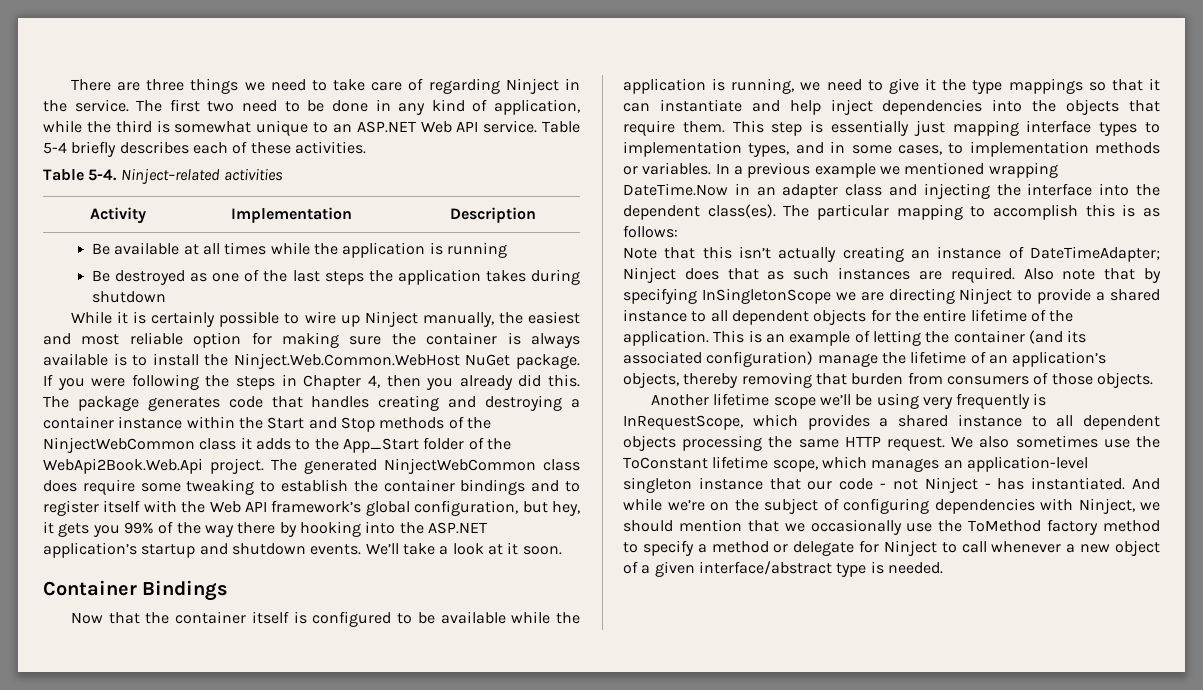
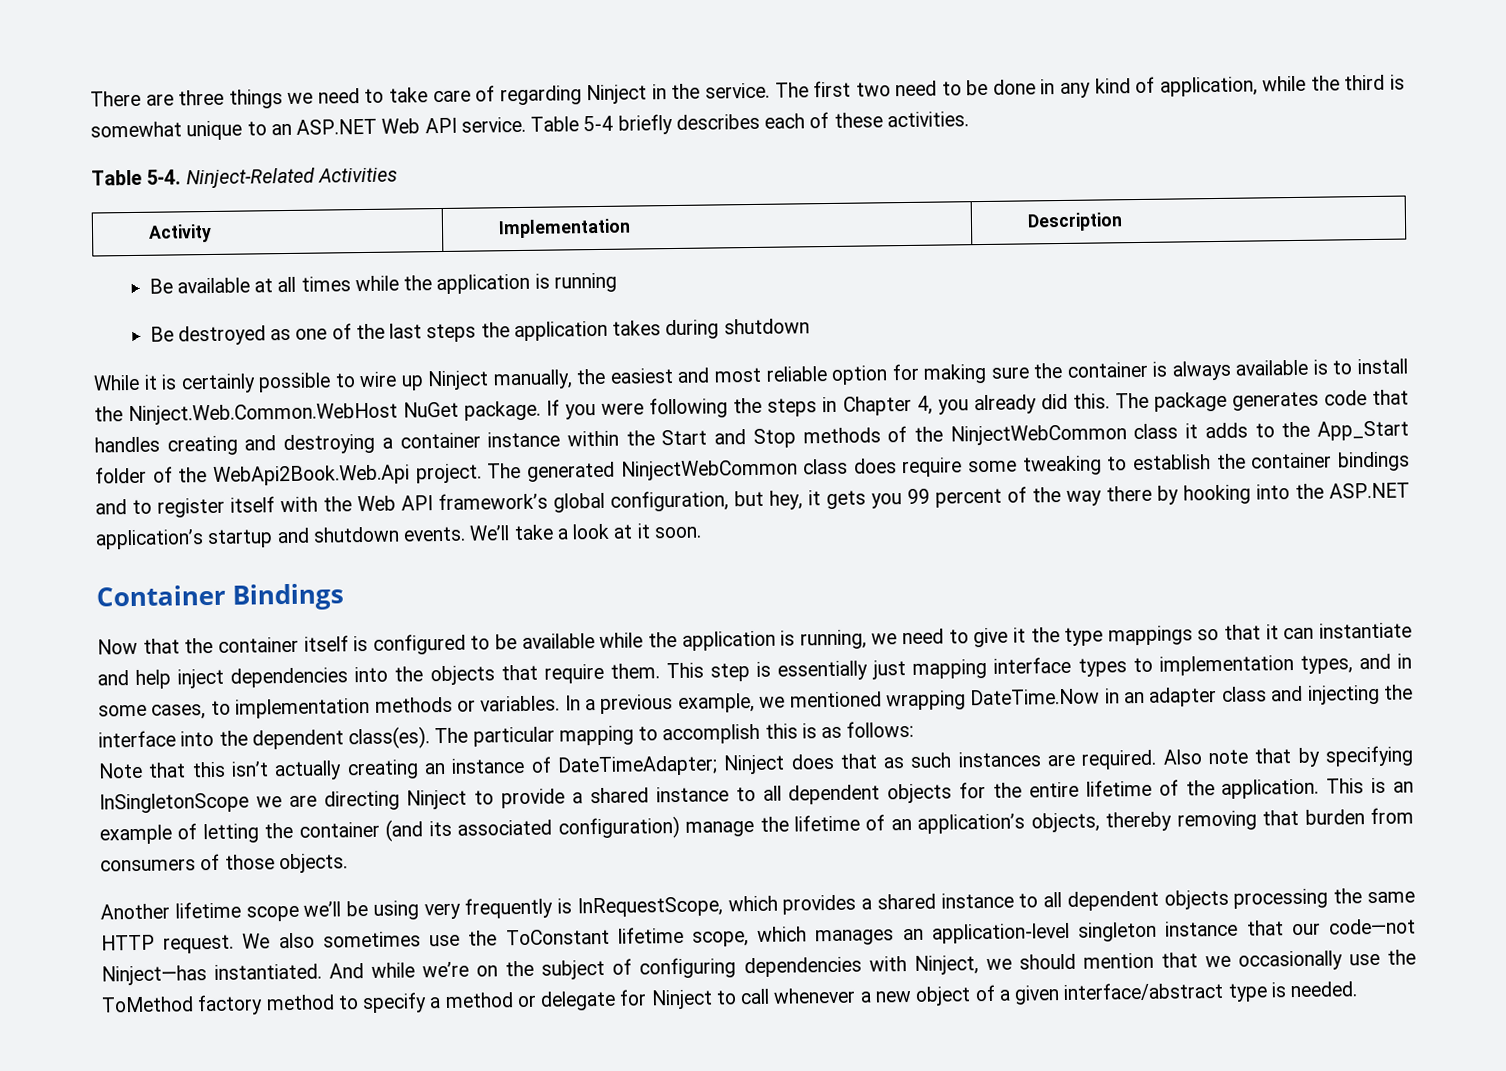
- Ninject–related activities
+ Ninject-Related Activities
- If you were following the steps in Chapter 4, then you already did this.
+ If you were following the steps in Chapter 4, you already did this.
- The generated NinjectWebCommon class does require some tweaking to establish the container bindings and to register itself with the Web API framework’s global configuration, but hey, it gets you 99% of the way there by hooking into the ASP.NET application’s startup and shutdown events.
+ The generated NinjectWebCommon class does require some tweaking to establish the container bindings and to register itself with the Web API framework’s global configuration, but hey, it gets you 99 percent of the way there by hooking into the ASP.NET application’s startup and shutdown events.
- In a previous example we mentioned wrapping DateTime.Now in an adapter class and injecting the interface into the dependent class(es).
+ In a previous example, we mentioned wrapping DateTime.Now in an adapter class and injecting the interface into the dependent class(es).
- We also sometimes use the ToConstant lifetime scope, which manages an application-level singleton instance that our code - not Ninject - has instantiated.
+ We also sometimes use the ToConstant lifetime scope, which manages an application-level singleton instance that our code—not Ninject—has instantiated.

